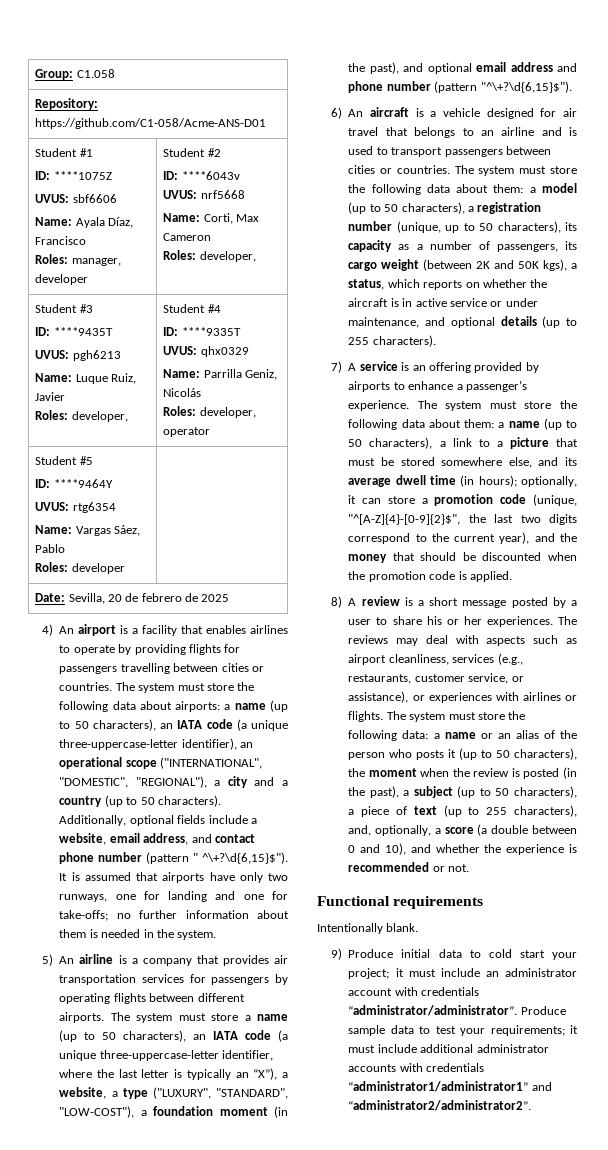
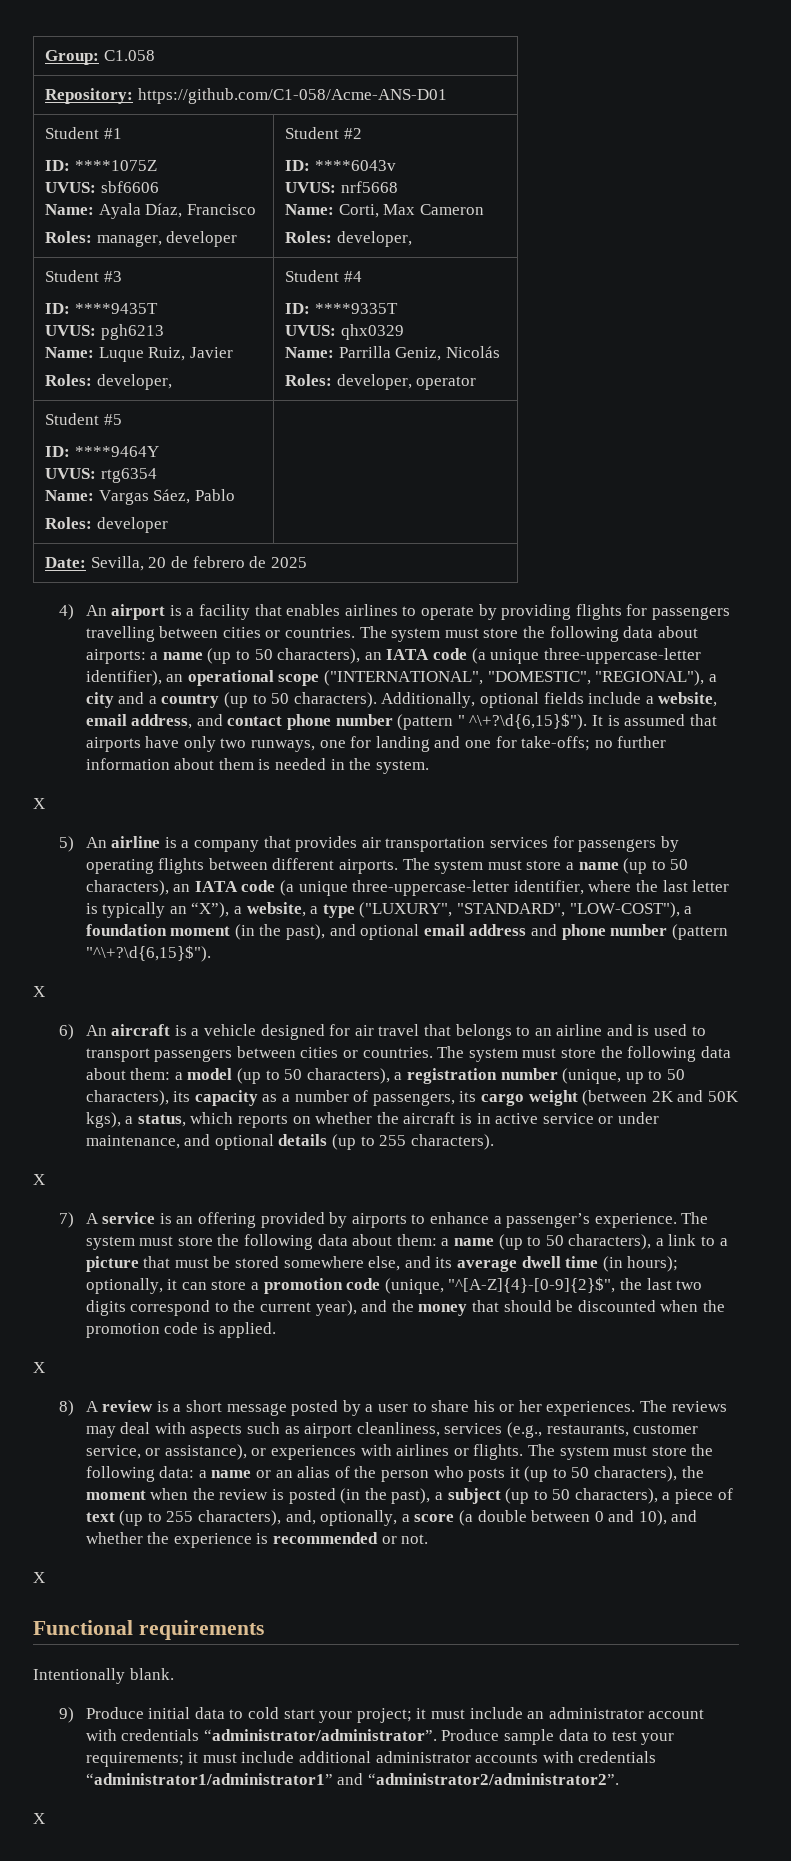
  It is assumed that airports have only two runways, one for landing and one for take-offs; no further information about them is needed in the system.
+ X
  The system must store a name (up to 50 characters), an IATA code (a unique three-uppercase-letter identifier, where the last letter is typically an “X”), a website, a type ("LUXURY", "STANDARD", "LOW-COST"), a foundation moment (in the past), and optional email address and phone number (pattern "^\+?\d{6,15}$").
+ X
  The system must store the following data about them: a model (up to 50 characters), a registration number (unique, up to 50 characters), its capacity as a number of passengers, its cargo weight (between 2K and 50K kgs), a status, which reports on whether the aircraft is in active service or under maintenance, and optional details (up to 255 characters).
+ X
  optionally, it can store a promotion code (unique, "^[A-Z]{4}-[0-9]{2}$", the last two digits correspond to the current year), and the money that should be discounted when the promotion code is applied.
+ X
  a name or an alias of the person who posts it (up to 50 characters), the moment when the review is posted (in the past), a subject (up to 50 characters), a piece of text (up to 255 characters), and, optionally, a score (a double between 0 and 10), and whether the experience is recommended or not.
+ X
  Produce sample data to test your requirements; it must include additional administrator accounts with credentials “administrator1/administrator1” and “administrator2/administrator2”.
+ X

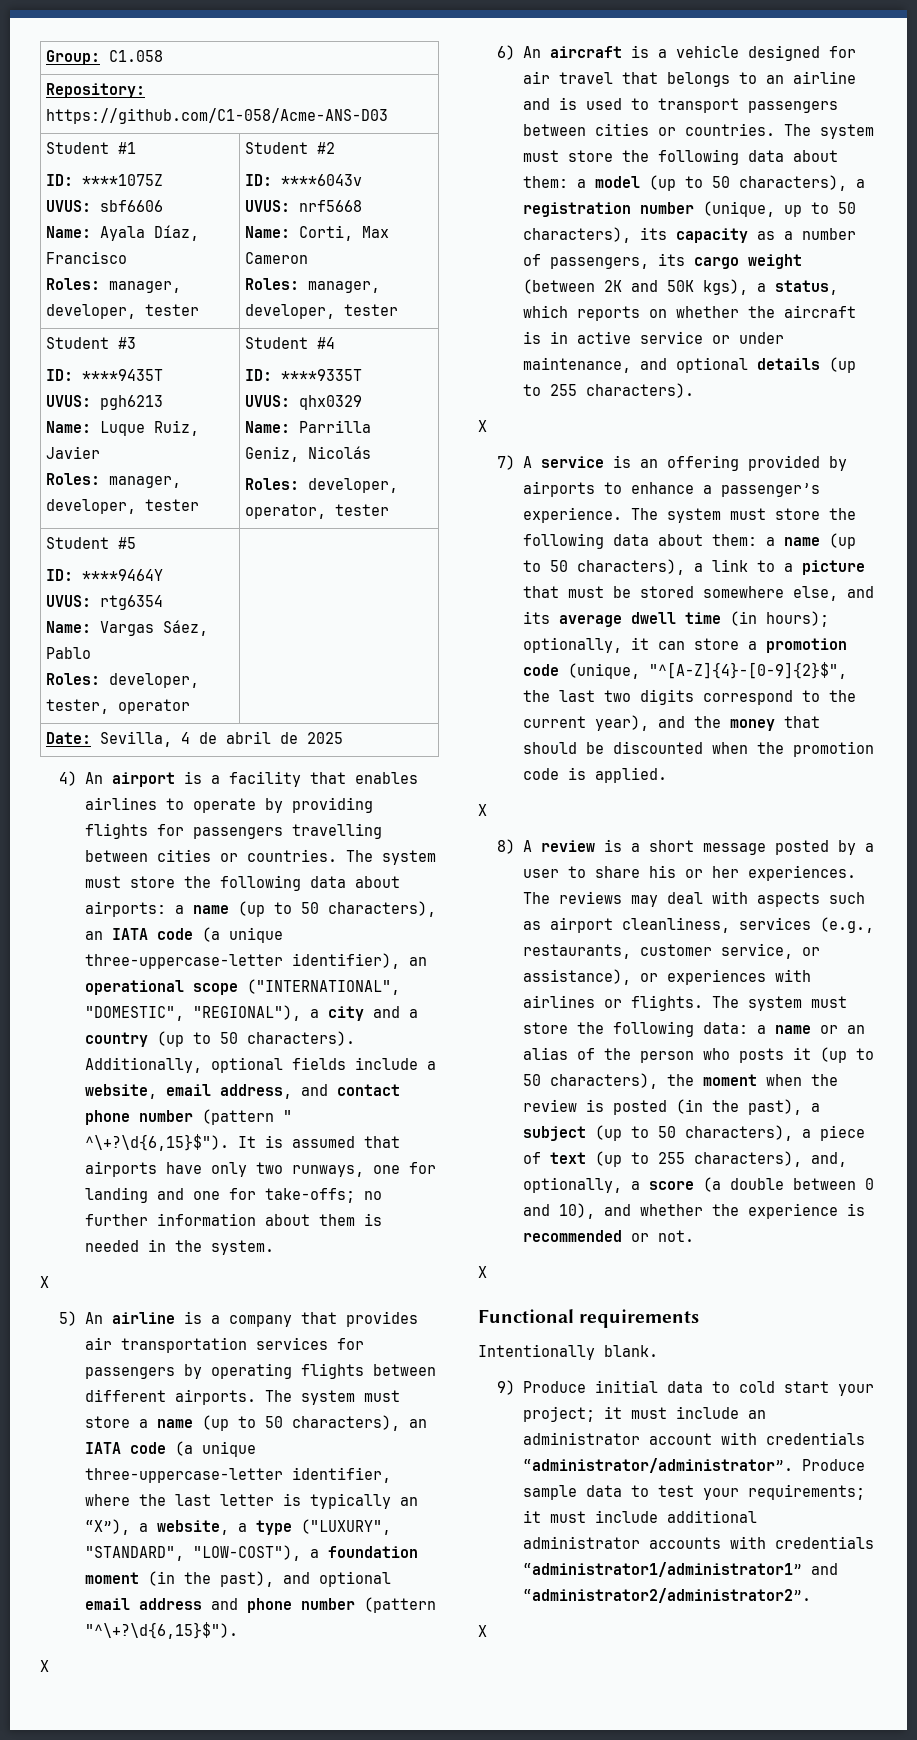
- Repository: https://github.com/C1-058/Acme-ANS-D01
+ Repository: https://github.com/C1-058/Acme-ANS-D03
  Student #1
  ID: ****1075Z
  UVUS: sbf6606
  Name: Ayala Díaz, Francisco
- Roles: manager, developer | Student #2
+ Roles: manager, developer, tester | Student #2
  ID: ****6043v
  UVUS: nrf5668
  Name: Corti, Max Cameron
- Roles: developer,
+ Roles: manager, developer, tester
  Student #3
  ID: ****9435T
  UVUS: pgh6213
  Name: Luque Ruiz, Javier
- Roles: developer, | Student #4
+ Roles: manager, developer, tester | Student #4
  ID: ****9335T
  UVUS: qhx0329
  Name: Parrilla Geniz, Nicolás
- Roles: developer, operator
+ Roles: developer, operator, tester
  Student #5
  ID: ****9464Y
  UVUS: rtg6354
  Name: Vargas Sáez, Pablo
- Roles: developer |
+ Roles: developer, tester, operator |
- Date: Sevilla, 20 de febrero de 2025
+ Date: Sevilla, 4 de abril de 2025

